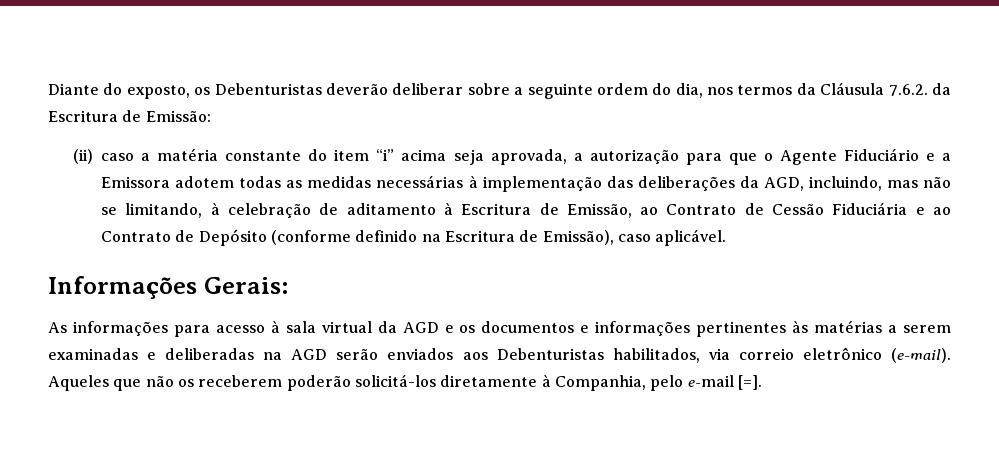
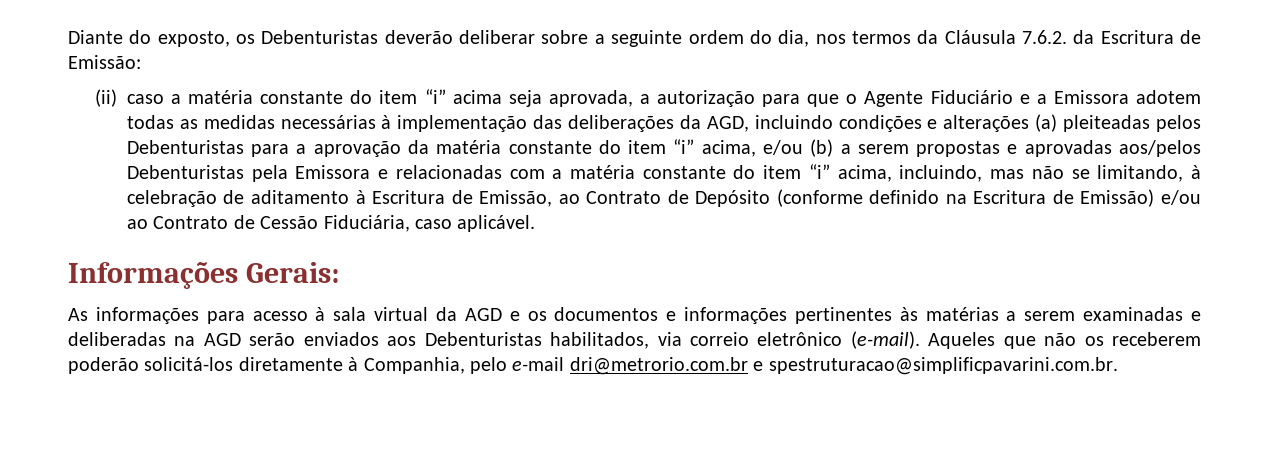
- (ii) caso a matéria constante do item “i” acima seja aprovada, a autorização para que o Agente Fiduciário e a Emissora adotem todas as medidas necessárias à implementação das deliberações da AGD, incluindo, mas não se limitando, à celebração de aditamento à Escritura de Emissão, ao Contrato de Cessão Fiduciária e ao Contrato de Depósito (conforme definido na Escritura de Emissão), caso aplicável.
+ (ii) caso a matéria constante do item “i” acima seja aprovada, a autorização para que o Agente Fiduciário e a Emissora adotem todas as medidas necessárias à implementação das deliberações da AGD, incluindo condições e alterações (a) pleiteadas pelos Debenturistas para a aprovação da matéria constante do item “i” acima, e/ou (b) a serem propostas e aprovadas aos/pelos Debenturistas pela Emissora e relacionadas com a matéria constante do item “i” acima, incluindo, mas não se limitando, à celebração de aditamento à Escritura de Emissão, ao Contrato de Depósito (conforme definido na Escritura de Emissão) e/ou ao Contrato de Cessão Fiduciária, caso aplicável.
- Aqueles que não os receberem poderão solicitá-los diretamente à Companhia, pelo e-mail [=].
+ Aqueles que não os receberem poderão solicitá-los diretamente à Companhia, pelo e-mail dri@metrorio.com.br e spestruturacao@simplificpavarini.com.br.

